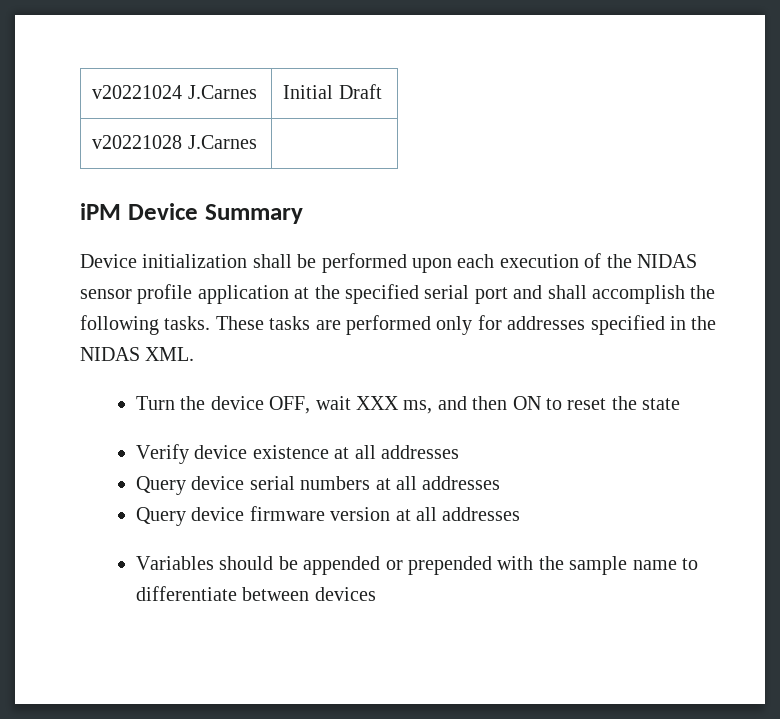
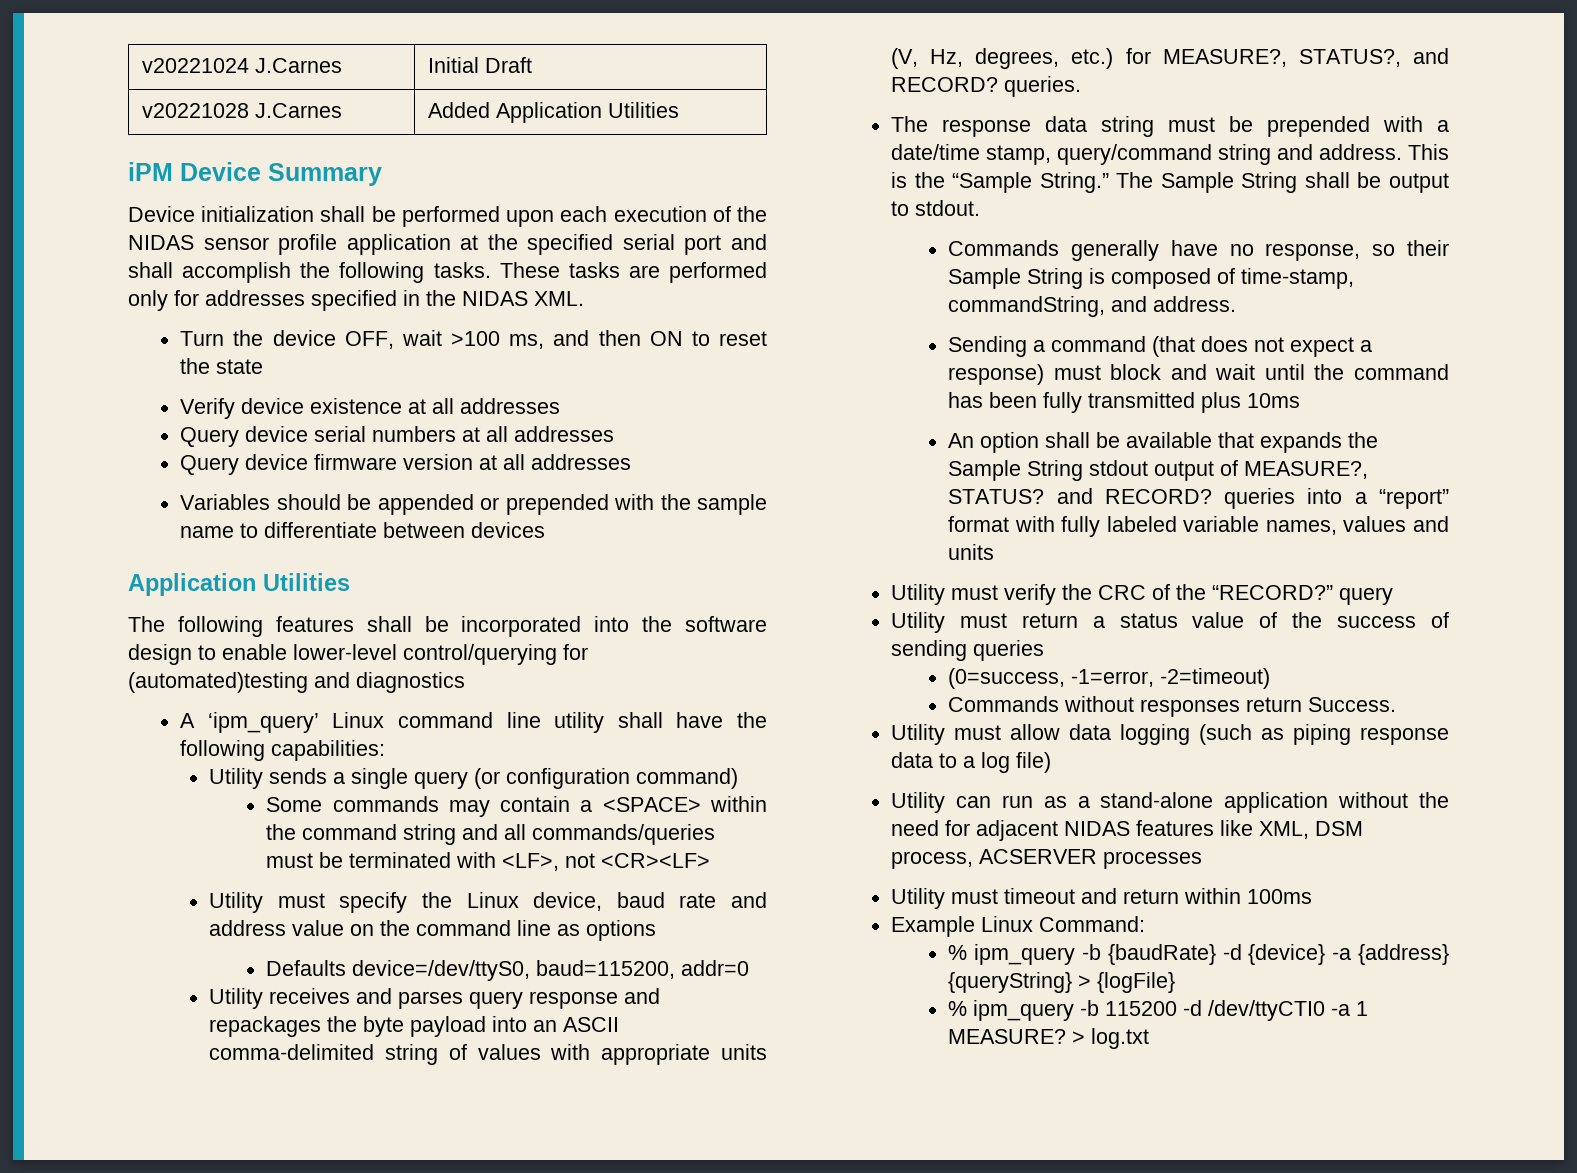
- v20221028 J.Carnes |
+ v20221028 J.Carnes | Added Application Utilities
- Turn the device OFF, wait XXX ms, and then ON to reset the state
+ Turn the device OFF, wait >100 ms, and then ON to reset the state
  Variables should be appended or prepended with the sample name to differentiate between devices
+ Application Utilities
+ The following features shall be incorporated into the software design to enable lower-level control/querying for (automated)testing and diagnostics
+ A ‘ipm_query’ Linux command line utility shall have the following capabilities:
+ Utility sends a single query (or configuration command)
+ Some commands may contain a <SPACE> within the command string and all commands/queries must be terminated with <LF>, not <CR><LF>
+ Utility must specify the Linux device, baud rate and address value on the command line as options
+ Defaults device=/dev/ttyS0, baud=115200, addr=0
+ Utility receives and parses query response and repackages the byte payload into an ASCII comma-delimited string of values with appropriate units (V, Hz, degrees, etc.) for MEASURE?, STATUS?, and RECORD? queries.
+ The response data string must be prepended with a date/time stamp, query/command string and address. This is the “Sample String.” The Sample String shall be output to stdout.
+ Commands generally have no response, so their Sample String is composed of time-stamp, commandString, and address.
+ Sending a command (that does not expect a response) must block and wait until the command has been fully transmitted plus 10ms
+ An option shall be available that expands the Sample String stdout output of MEASURE?, STATUS? and RECORD? queries into a “report” format with fully labeled variable names, values and units
+ Utility must verify the CRC of the “RECORD?” query
+ Utility must return a status value of the success of sending queries
+ (0=success, -1=error, -2=timeout)
+ Commands without responses return Success.
+ Utility must allow data logging (such as piping response data to a log file)
+ Utility can run as a stand-alone application without the need for adjacent NIDAS features like XML, DSM process, ACSERVER processes
+ Utility must timeout and return within 100ms
+ Example Linux Command:
+ % ipm_query -b {baudRate} -d {device} -a {address} {queryString} > {logFile}
+ % ipm_query -b 115200 -d /dev/ttyCTI0 -a 1 MEASURE? > log.txt

